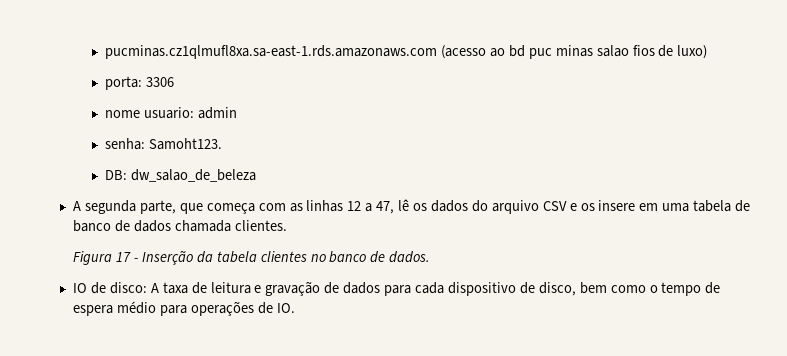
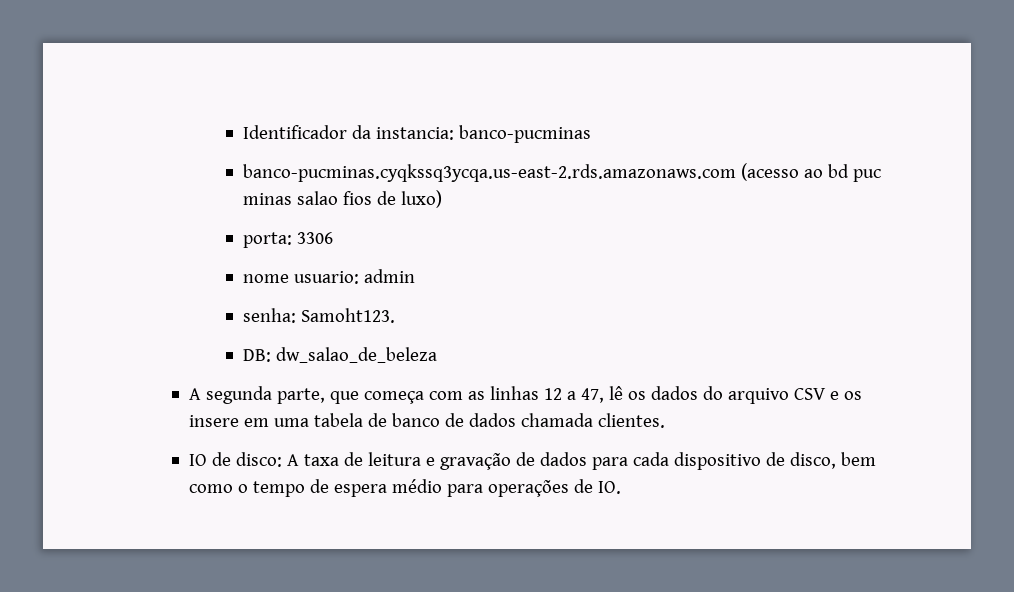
- pucminas.cz1qlmufl8xa.sa-east-1.rds.amazonaws.com (acesso ao bd puc minas salao fios de luxo)
+ Identificador da instancia: banco-pucminas
+ banco-pucminas.cyqkssq3ycqa.us-east-2.rds.amazonaws.com (acesso ao bd puc minas salao fios de luxo)
- Figura 17 - Inserção da tabela clientes no banco de dados.

